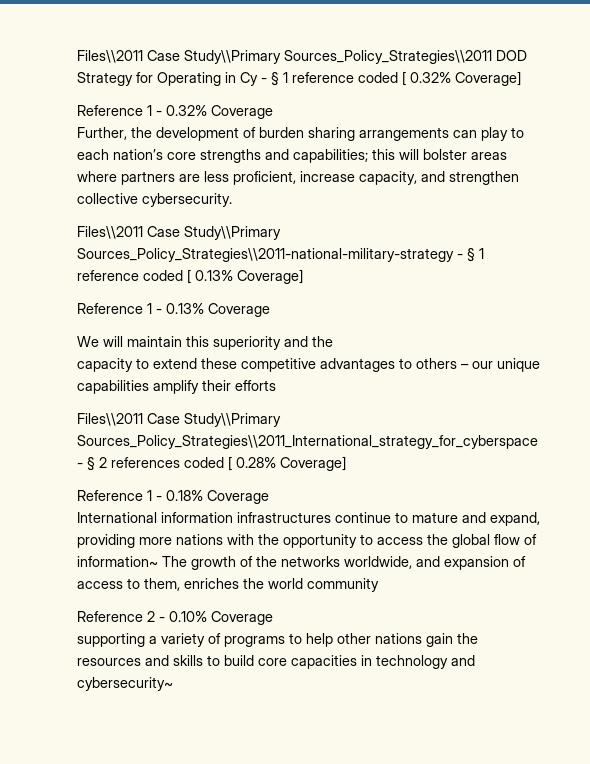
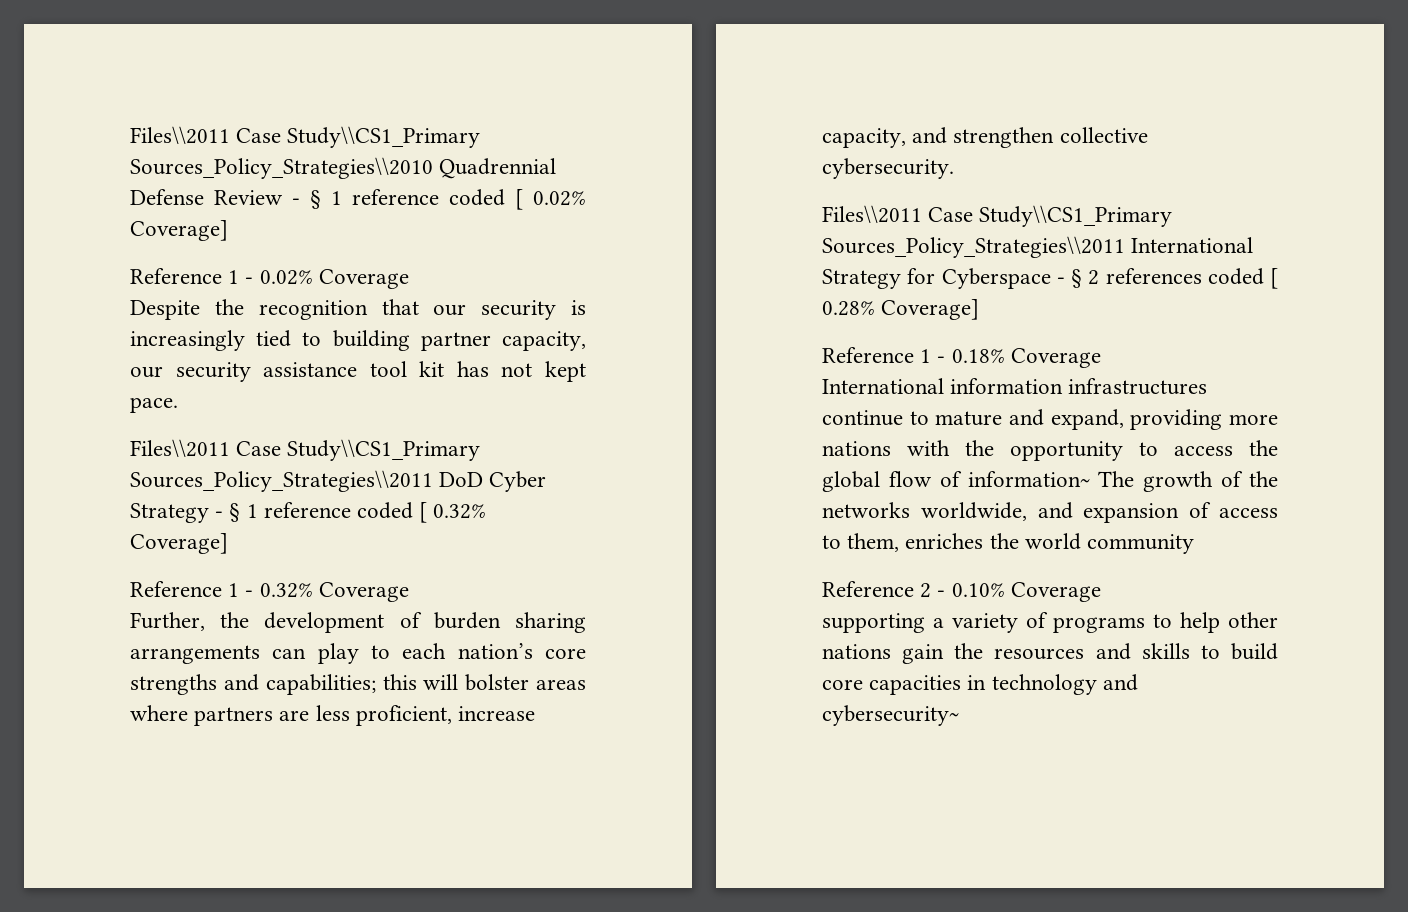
- Files\\2011 Case Study\\Primary Sources_Policy_Strategies\\2011 DOD Strategy for Operating in Cy - § 1 reference coded [ 0.32% Coverage]
+ Files\\2011 Case Study\\CS1_Primary Sources_Policy_Strategies\\2010 Quadrennial Defense Review - § 1 reference coded [ 0.02% Coverage]
+ Reference 1 - 0.02% Coverage
+ Despite the recognition that our security is increasingly tied to building partner capacity, our security assistance tool kit has not kept pace.
+ Files\\2011 Case Study\\CS1_Primary Sources_Policy_Strategies\\2011 DoD Cyber Strategy - § 1 reference coded [ 0.32% Coverage]
- Files\\2011 Case Study\\Primary Sources_Policy_Strategies\\2011-national-military-strategy - § 1 reference coded [ 0.13% Coverage]
- Reference 1 - 0.13% Coverage
- We will maintain this superiority and the
- capacity to extend these competitive advantages to others – our unique capabilities amplify their efforts
- Files\\2011 Case Study\\Primary Sources_Policy_Strategies\\2011_International_strategy_for_cyberspace - § 2 references coded [ 0.28% Coverage]
+ Files\\2011 Case Study\\CS1_Primary Sources_Policy_Strategies\\2011 International Strategy for Cyberspace - § 2 references coded [ 0.28% Coverage]

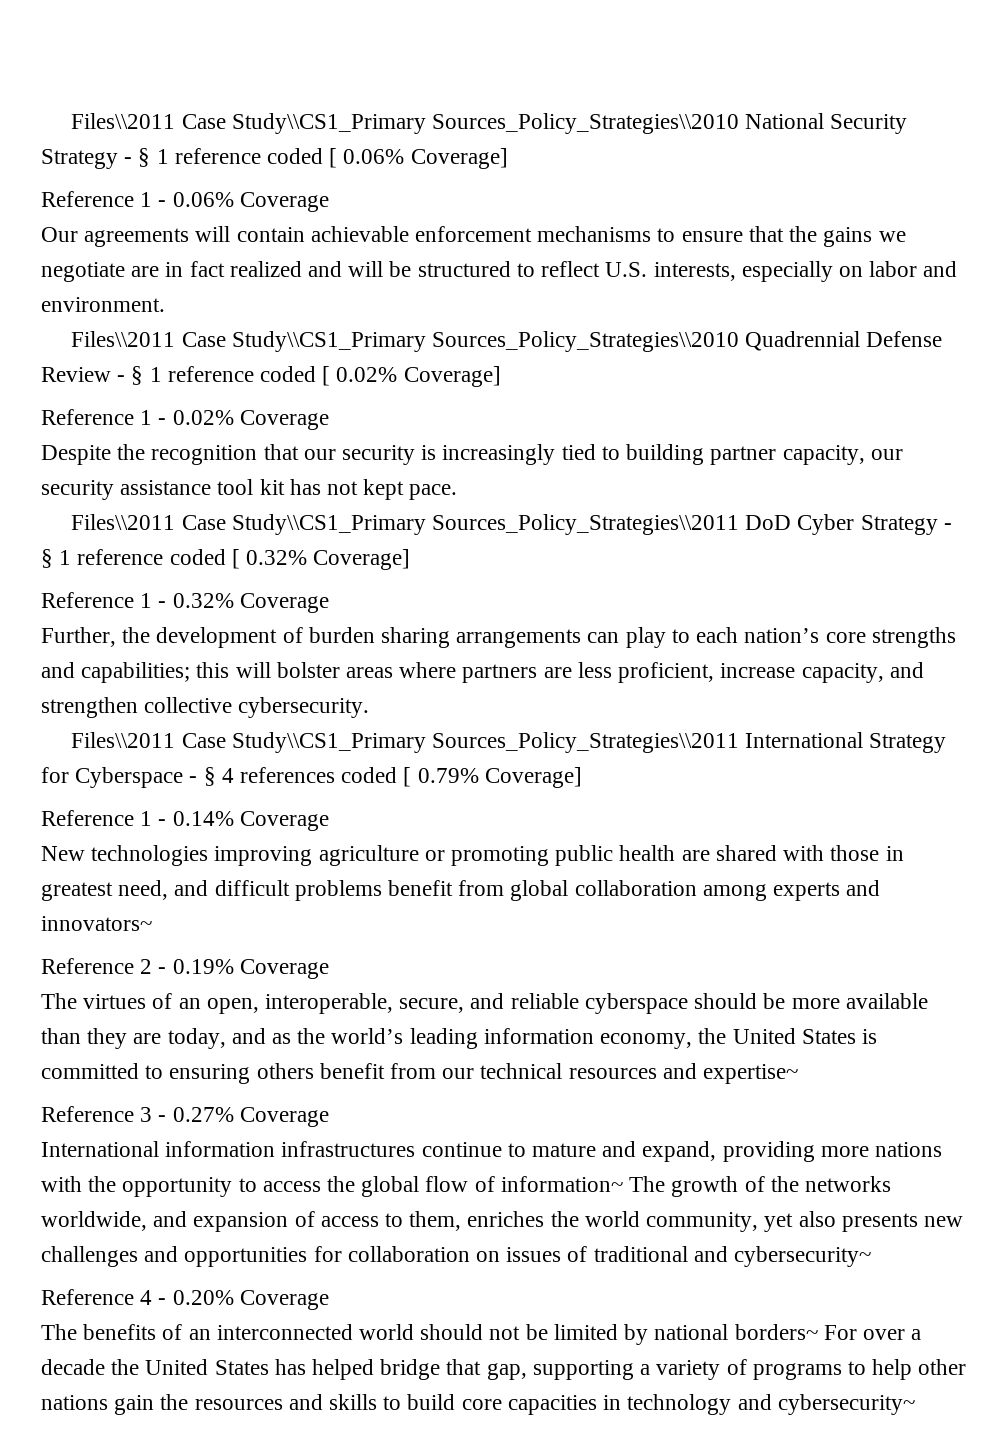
+ Files\\2011 Case Study\\CS1_Primary Sources_Policy_Strategies\\2010 National Security Strategy - § 1 reference coded [ 0.06% Coverage]
+ Reference 1 - 0.06% Coverage
+ Our agreements will contain achievable enforcement mechanisms to ensure that the gains we negotiate are in fact realized and will be structured to reflect U.S. interests, especially on labor and environment.
- Files\\2011 Case Study\\CS1_Primary Sources_Policy_Strategies\\2011 International Strategy for Cyberspace - § 2 references coded [ 0.28% Coverage]
- Reference 1 - 0.18% Coverage
+ Files\\2011 Case Study\\CS1_Primary Sources_Policy_Strategies\\2011 International Strategy for Cyberspace - § 4 references coded [ 0.79% Coverage]
+ Reference 1 - 0.14% Coverage
+ New technologies improving agriculture or promoting public health are shared with those in greatest need, and difficult problems benefit from global collaboration among experts and innovators~
+ Reference 2 - 0.19% Coverage
+ The virtues of an open, interoperable, secure, and reliable cyberspace should be more available than they are today, and as the world’s leading information economy, the United States is committed to ensuring others benefit from our technical resources and expertise~
+ Reference 3 - 0.27% Coverage
- International information infrastructures continue to mature and expand, providing more nations with the opportunity to access the global flow of information~ The growth of the networks worldwide, and expansion of access to them, enriches the world community
- Reference 2 - 0.10% Coverage
- supporting a variety of programs to help other nations gain the resources and skills to build core capacities in technology and cybersecurity~
+ International information infrastructures continue to mature and expand, providing more nations with the opportunity to access the global flow of information~ The growth of the networks worldwide, and expansion of access to them, enriches the world community, yet also presents new challenges and opportunities for collaboration on issues of traditional and cybersecurity~
+ Reference 4 - 0.20% Coverage
+ The benefits of an interconnected world should not be limited by national borders~ For over a decade the United States has helped bridge that gap, supporting a variety of programs to help other nations gain the resources and skills to build core capacities in technology and cybersecurity~

